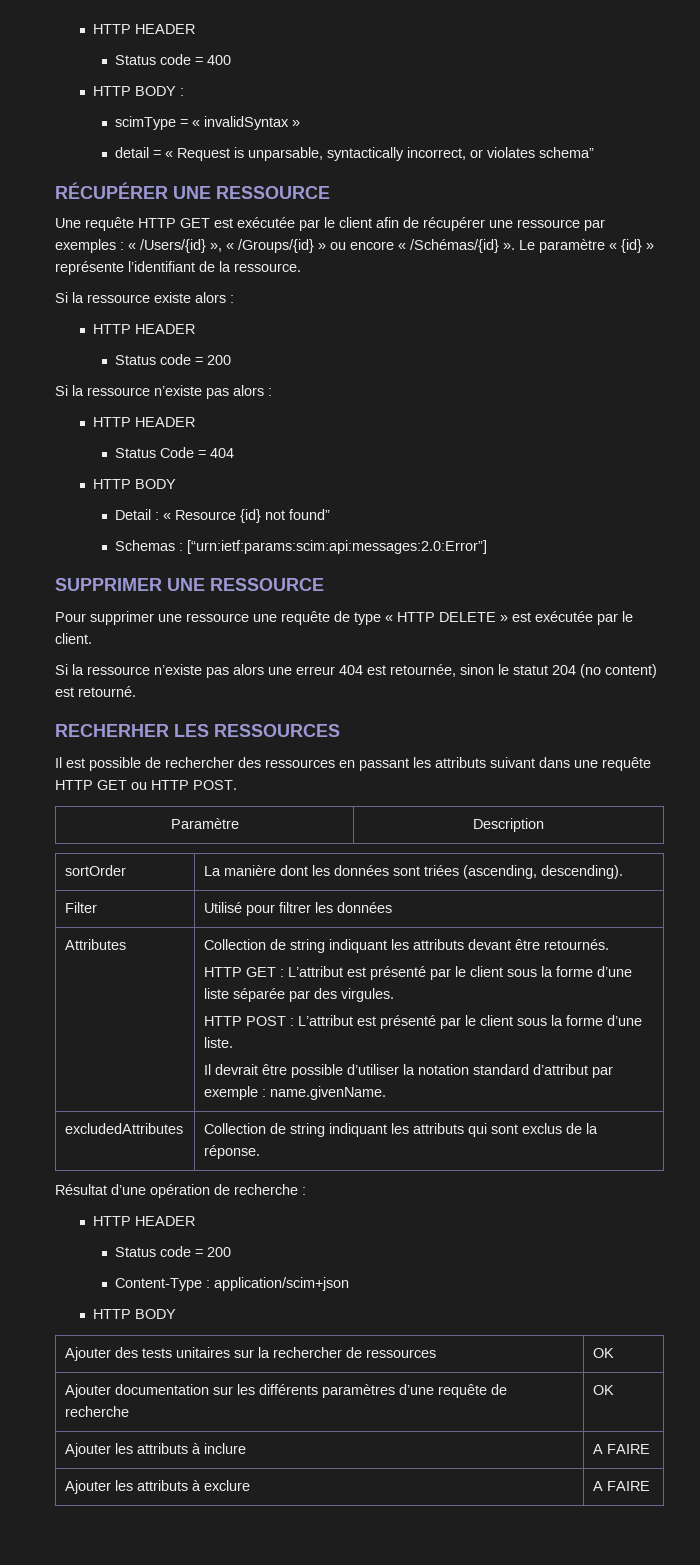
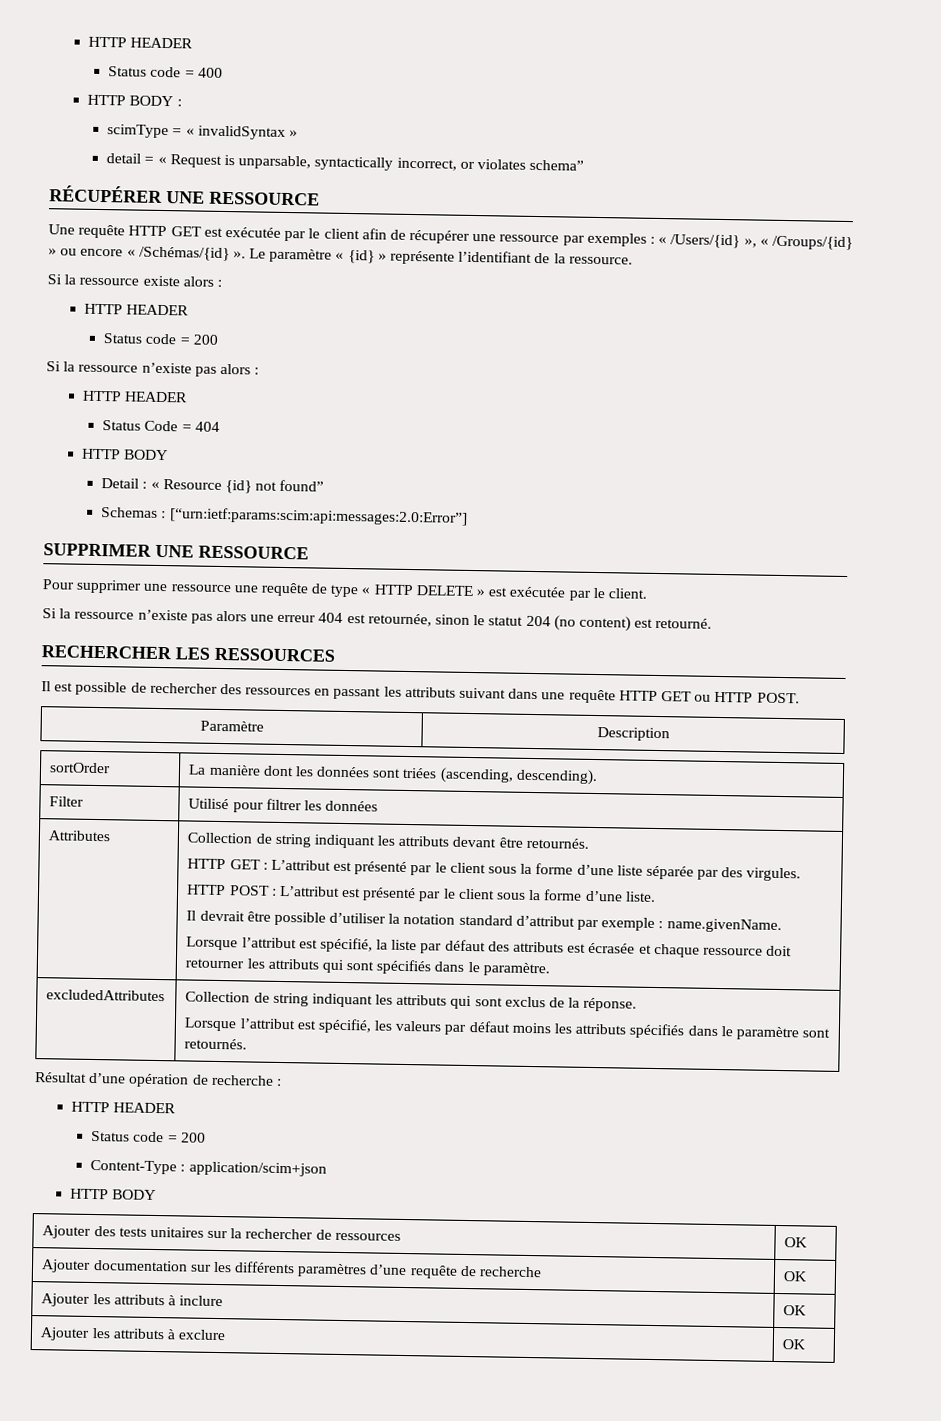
- RECHERHER LES RESSOURCES
+ RECHERCHER LES RESSOURCES
+ Lorsque l’attribut est spécifié, la liste par défaut des attributs est écrasée et chaque ressource doit retourner les attributs qui sont spécifiés dans le paramètre.
  excludedAttributes | Collection de string indiquant les attributs qui sont exclus de la réponse.
+ Lorsque l’attribut est spécifié, les valeurs par défaut moins les attributs spécifiés dans le paramètre sont retournés.
- Ajouter les attributs à inclure | A FAIRE
+ Ajouter les attributs à inclure | OK
- Ajouter les attributs à exclure | A FAIRE
+ Ajouter les attributs à exclure | OK

